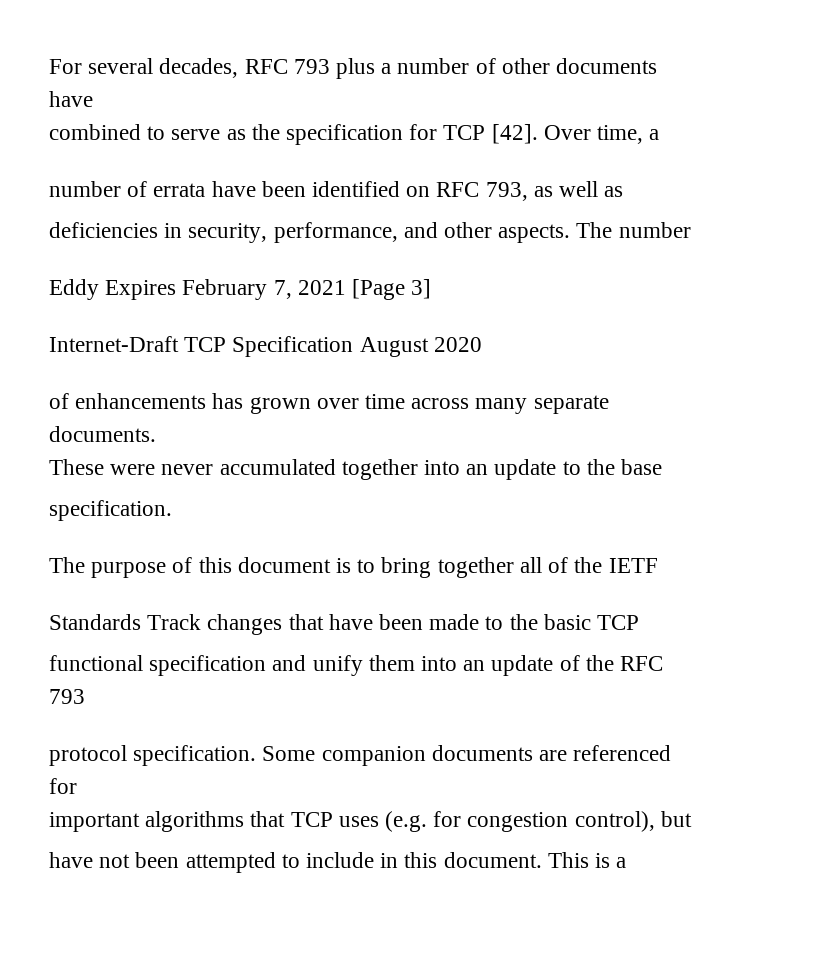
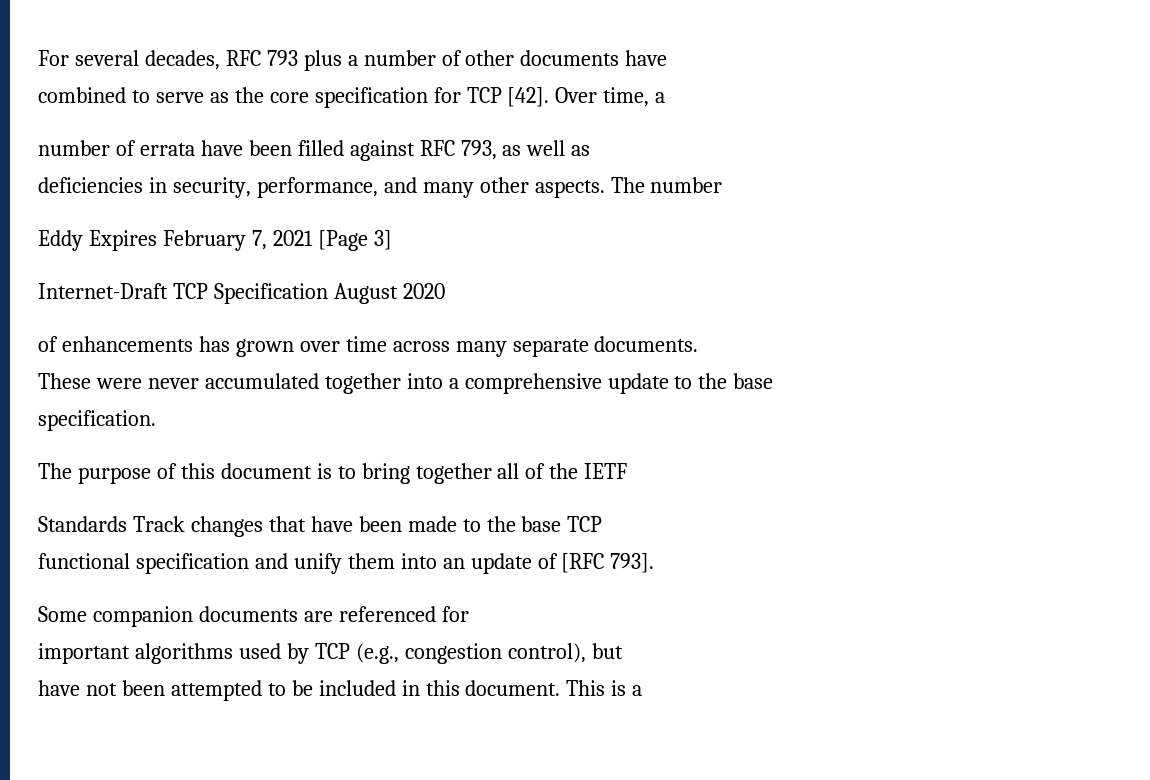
- combined to serve as the specification for TCP [42].
+ combined to serve as the core specification for TCP [42].
- number of errata have been identified on RFC 793, as well as
+ number of errata have been filled against RFC 793, as well as
- deficiencies in security, performance, and other aspects.
+ deficiencies in security, performance, and many other aspects.
- These were never accumulated together into an update to the base
+ These were never accumulated together into a comprehensive update to the base
- Standards Track changes that have been made to the basic TCP
+ Standards Track changes that have been made to the base TCP
- functional specification and unify them into an update of the RFC 793
- protocol specification. Some companion documents are referenced for
+ functional specification and unify them into an update of [RFC 793].
+ Some companion documents are referenced for
- important algorithms that TCP uses (e.g. for congestion control), but
+ important algorithms used by TCP (e.g., congestion control), but
- have not been attempted to include in this document.
+ have not been attempted to be included in this document.

